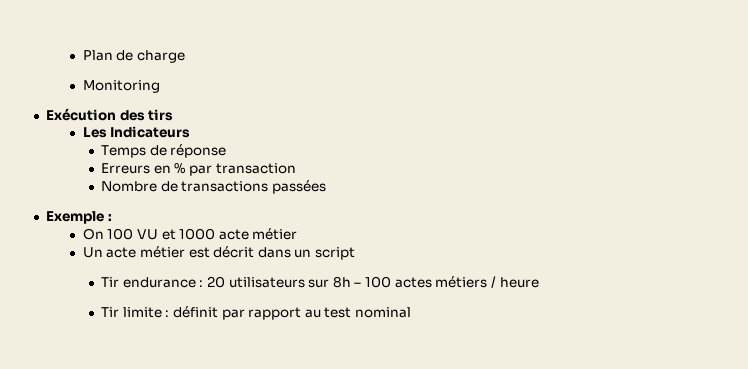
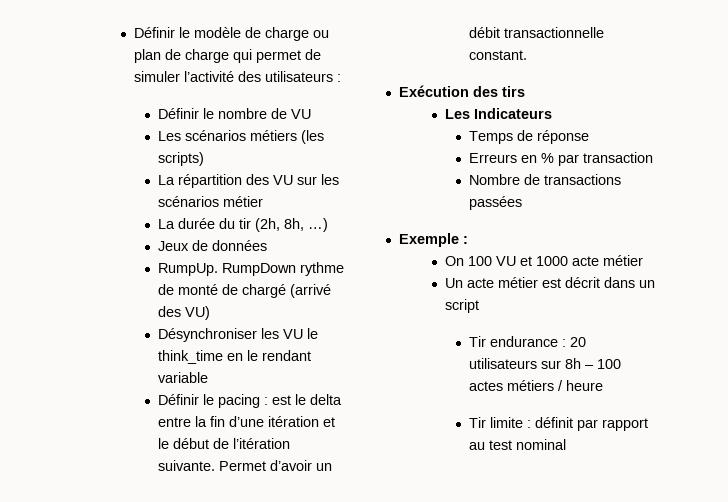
- Plan de charge
- Monitoring
+ Définir le modèle de charge ou plan de charge qui permet de simuler l’activité des utilisateurs :
+ Définir le nombre de VU
+ Les scénarios métiers (les scripts)
+ La répartition des VU sur les scénarios métier
+ La durée du tir (2h, 8h, …)
+ Jeux de données
+ RumpUp. RumpDown rythme de monté de chargé (arrivé des VU)
+ Désynchroniser les VU le think_time en le rendant variable
+ Définir le pacing : est le delta entre la fin d’une itération et le début de l’itération suivante. Permet d’avoir un débit transactionnelle constant.

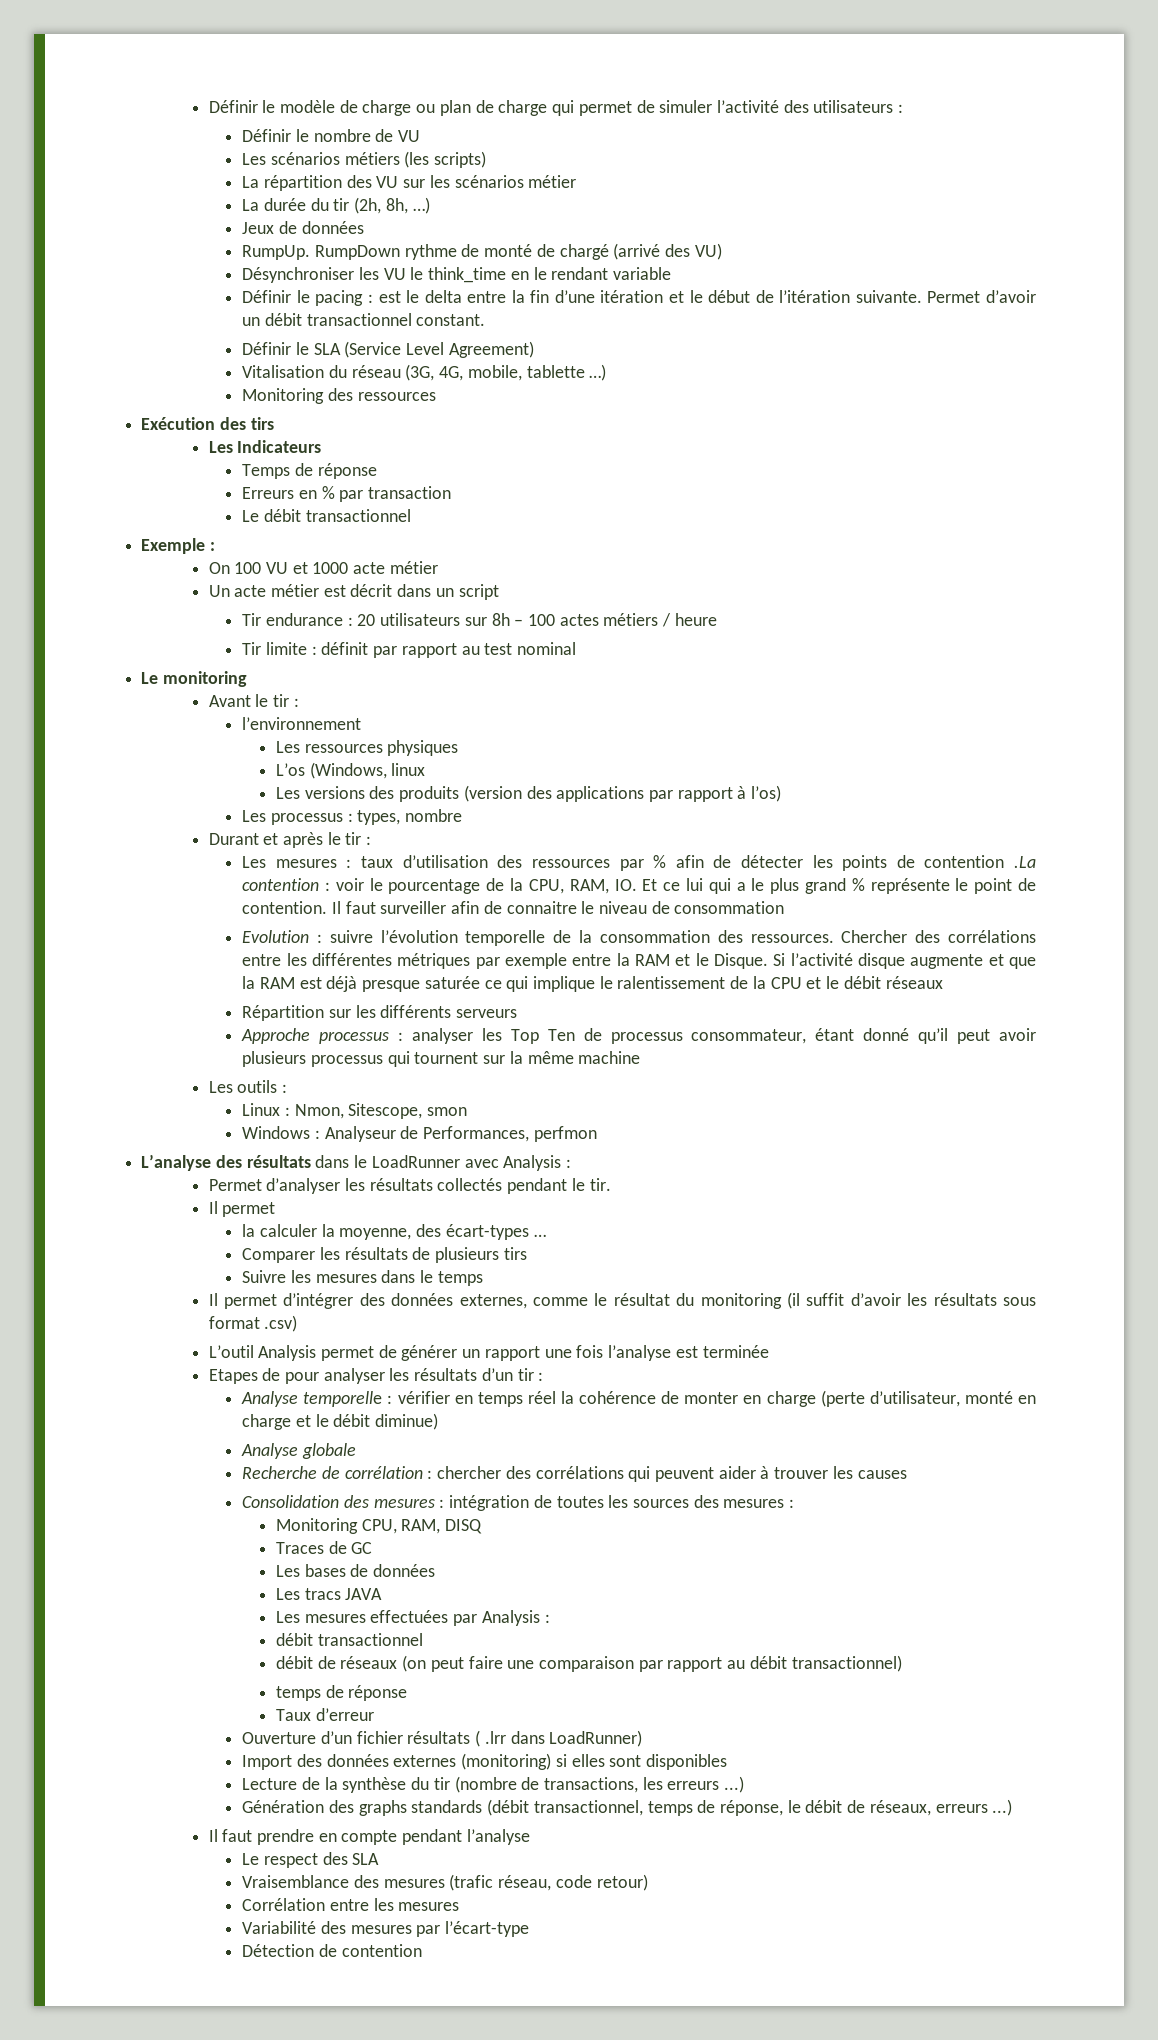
- Permet d’avoir un débit transactionnelle constant.
+ Permet d’avoir un débit transactionnel constant.
+ Définir le SLA (Service Level Agreement)
+ Vitalisation du réseau (3G, 4G, mobile, tablette …)
+ Monitoring des ressources
- Nombre de transactions passées
+ Le débit transactionnel
+ Le monitoring
+ Avant le tir :
+ l’environnement
+ Les ressources physiques
+ L’os (Windows, linux
+ Les versions des produits (version des applications par rapport à l’os)
+ Les processus : types, nombre
+ Durant et après le tir :
+ Les mesures : taux d’utilisation des ressources par % afin de détecter les points de contention .La contention : voir le pourcentage de la CPU, RAM, IO. Et ce lui qui a le plus grand % représente le point de contention. Il faut surveiller afin de connaitre le niveau de consommation
+ Evolution : suivre l’évolution temporelle de la consommation des ressources. Chercher des corrélations entre les différentes métriques par exemple entre la RAM et le Disque. Si l’activité disque augmente et que la RAM est déjà presque saturée ce qui implique le ralentissement de la CPU et le débit réseaux
+ Répartition sur les différents serveurs
+ Approche processus : analyser les Top Ten de processus consommateur, étant donné qu’il peut avoir plusieurs processus qui tournent sur la même machine
+ Les outils :
+ Linux : Nmon, Sitescope, smon
+ Windows : Analyseur de Performances, perfmon
+ L’analyse des résultats dans le LoadRunner avec Analysis :
+ Permet d’analyser les résultats collectés pendant le tir.
+ Il permet
+ la calculer la moyenne, des écart-types …
+ Comparer les résultats de plusieurs tirs
+ Suivre les mesures dans le temps
+ Il permet d’intégrer des données externes, comme le résultat du monitoring (il suffit d’avoir les résultats sous format .csv)
+ L’outil Analysis permet de générer un rapport une fois l’analyse est terminée
+ Etapes de pour analyser les résultats d’un tir :
+ Analyse temporelle : vérifier en temps réel la cohérence de monter en charge (perte d’utilisateur, monté en charge et le débit diminue)
+ Analyse globale
+ Recherche de corrélation : chercher des corrélations qui peuvent aider à trouver les causes
+ Consolidation des mesures : intégration de toutes les sources des mesures :
+ Monitoring CPU, RAM, DISQ
+ Traces de GC
+ Les bases de données
+ Les tracs JAVA
+ Les mesures effectuées par Analysis :
+ débit transactionnel
+ débit de réseaux (on peut faire une comparaison par rapport au débit transactionnel)
+ temps de réponse
+ Taux d’erreur
+ Ouverture d’un fichier résultats ( .lrr dans LoadRunner)
+ Import des données externes (monitoring) si elles sont disponibles
+ Lecture de la synthèse du tir (nombre de transactions, les erreurs ...)
+ Génération des graphs standards (débit transactionnel, temps de réponse, le débit de réseaux, erreurs ...)
+ Il faut prendre en compte pendant l’analyse
+ Le respect des SLA
+ Vraisemblance des mesures (trafic réseau, code retour)
+ Corrélation entre les mesures
+ Variabilité des mesures par l’écart-type
+ Détection de contention

